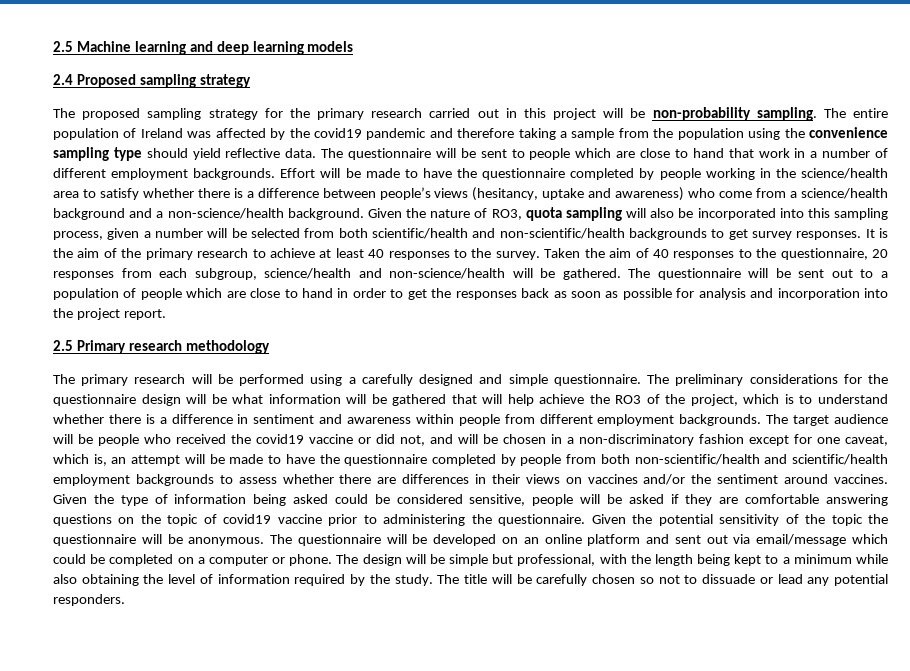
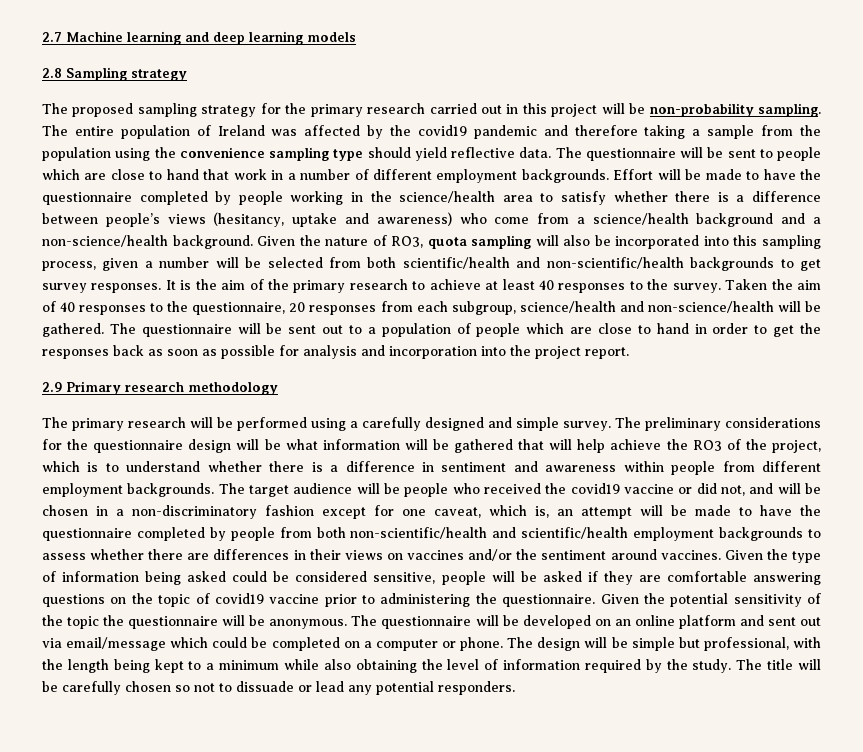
- 2.5 Machine learning and deep learning models
+ 2.7 Machine learning and deep learning models
- 2.4 Proposed sampling strategy
+ 2.8 Sampling strategy
- 2.5 Primary research methodology
+ 2.9 Primary research methodology
- The primary research will be performed using a carefully designed and simple questionnaire.
+ The primary research will be performed using a carefully designed and simple survey.

